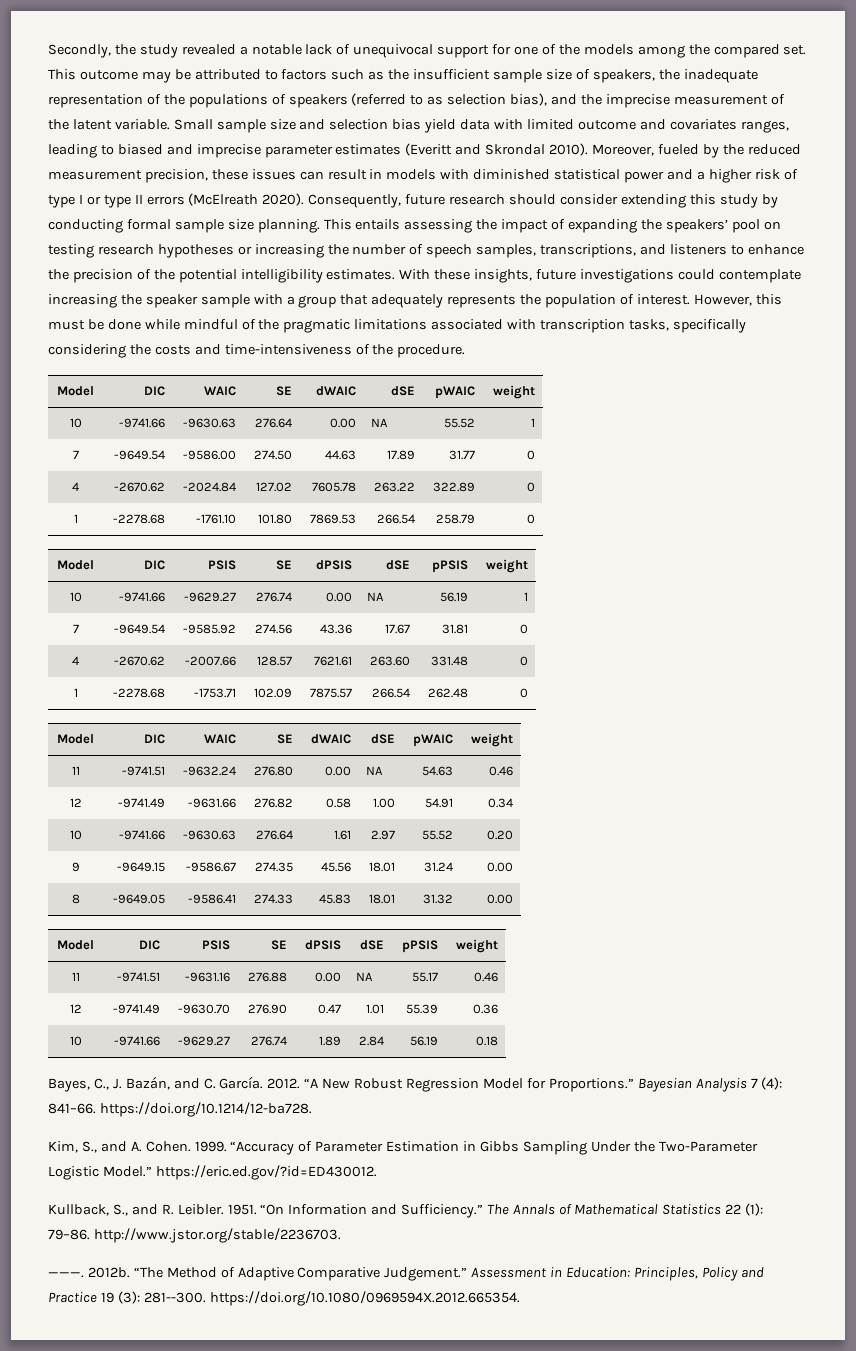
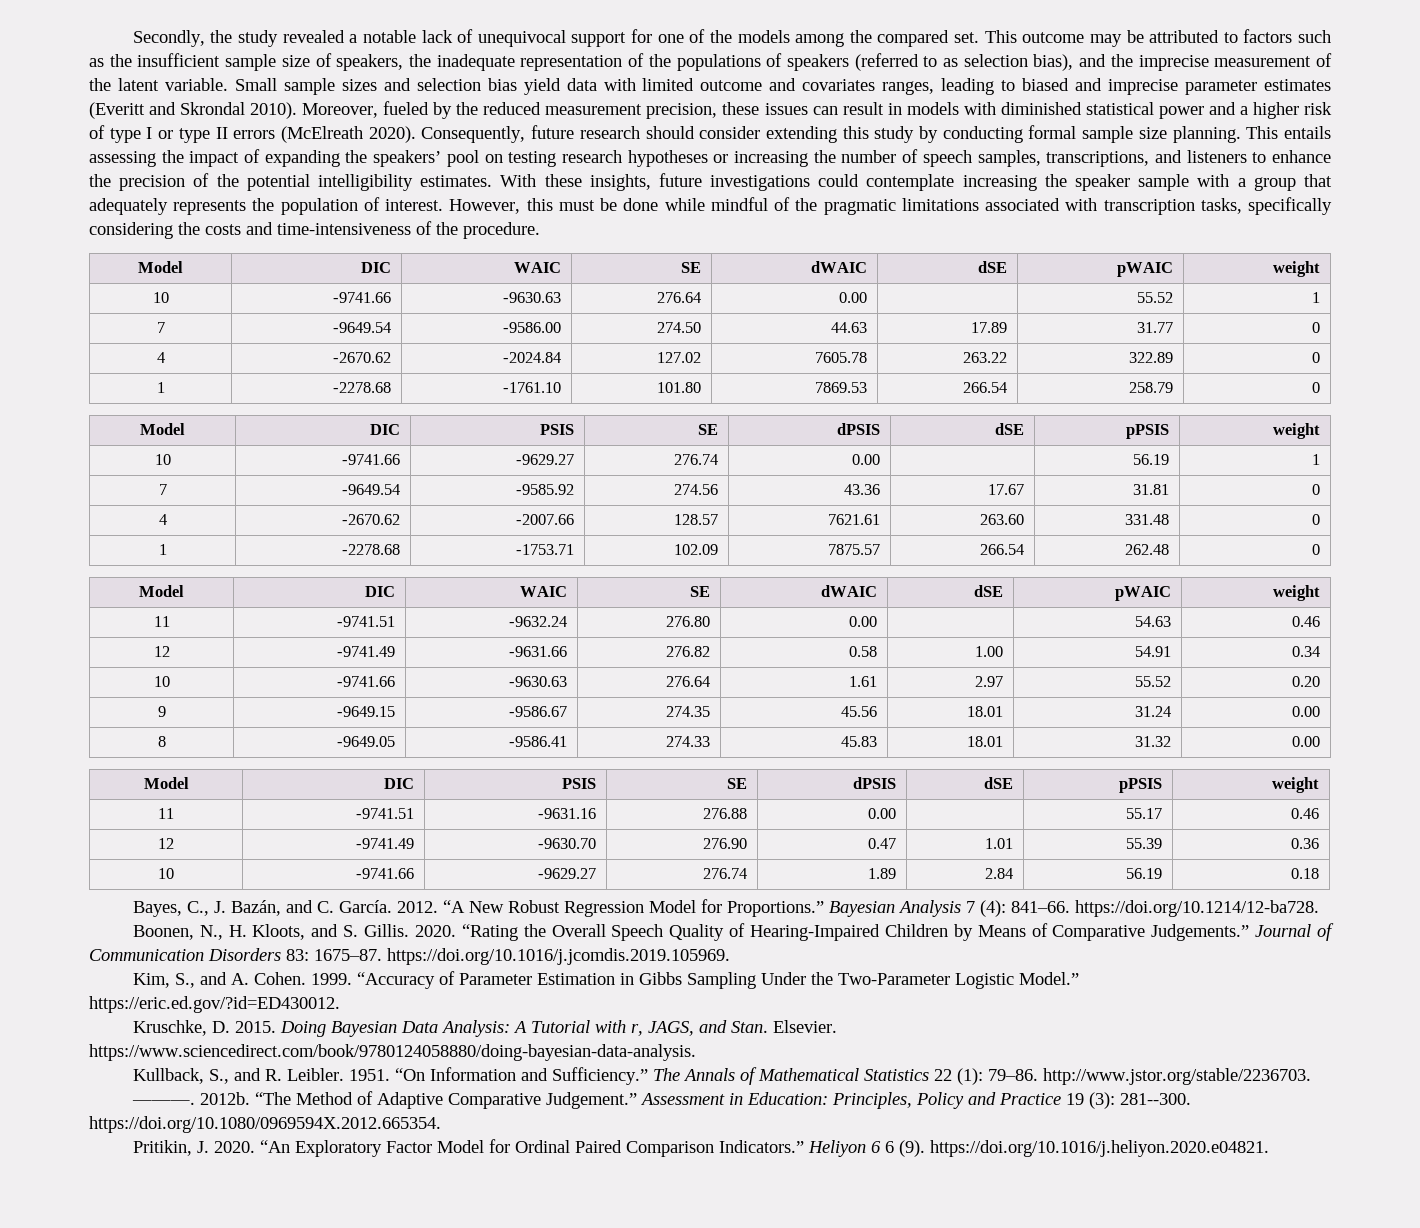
- Small sample size and selection bias yield data with limited outcome and covariates ranges, leading to biased and imprecise parameter estimates (Everitt and Skrondal 2010).
+ Small sample sizes and selection bias yield data with limited outcome and covariates ranges, leading to biased and imprecise parameter estimates (Everitt and Skrondal 2010).
- 10 | -9741.66 | -9630.63 | 276.64 | 0.00 | NA | 55.52 | 1
+ 10 | -9741.66 | -9630.63 | 276.64 | 0.00 | | 55.52 | 1
- 10 | -9741.66 | -9629.27 | 276.74 | 0.00 | NA | 56.19 | 1
+ 10 | -9741.66 | -9629.27 | 276.74 | 0.00 | | 56.19 | 1
- 11 | -9741.51 | -9632.24 | 276.80 | 0.00 | NA | 54.63 | 0.46
+ 11 | -9741.51 | -9632.24 | 276.80 | 0.00 | | 54.63 | 0.46
- 11 | -9741.51 | -9631.16 | 276.88 | 0.00 | NA | 55.17 | 0.46
+ 11 | -9741.51 | -9631.16 | 276.88 | 0.00 | | 55.17 | 0.46
+ Boonen, N., H. Kloots, and S. Gillis. 2020. “Rating the Overall Speech Quality of Hearing-Impaired Children by Means of Comparative Judgements.” Journal of Communication Disorders 83: 1675–87. https://doi.org/10.1016/j.jcomdis.2019.105969.
+ Kruschke, D. 2015. Doing Bayesian Data Analysis: A Tutorial with r, JAGS, and Stan. Elsevier. https://www.sciencedirect.com/book/9780124058880/doing-bayesian-data-analysis.
+ Pritikin, J. 2020. “An Exploratory Factor Model for Ordinal Paired Comparison Indicators.” Heliyon 6 6 (9). https://doi.org/10.1016/j.heliyon.2020.e04821.

